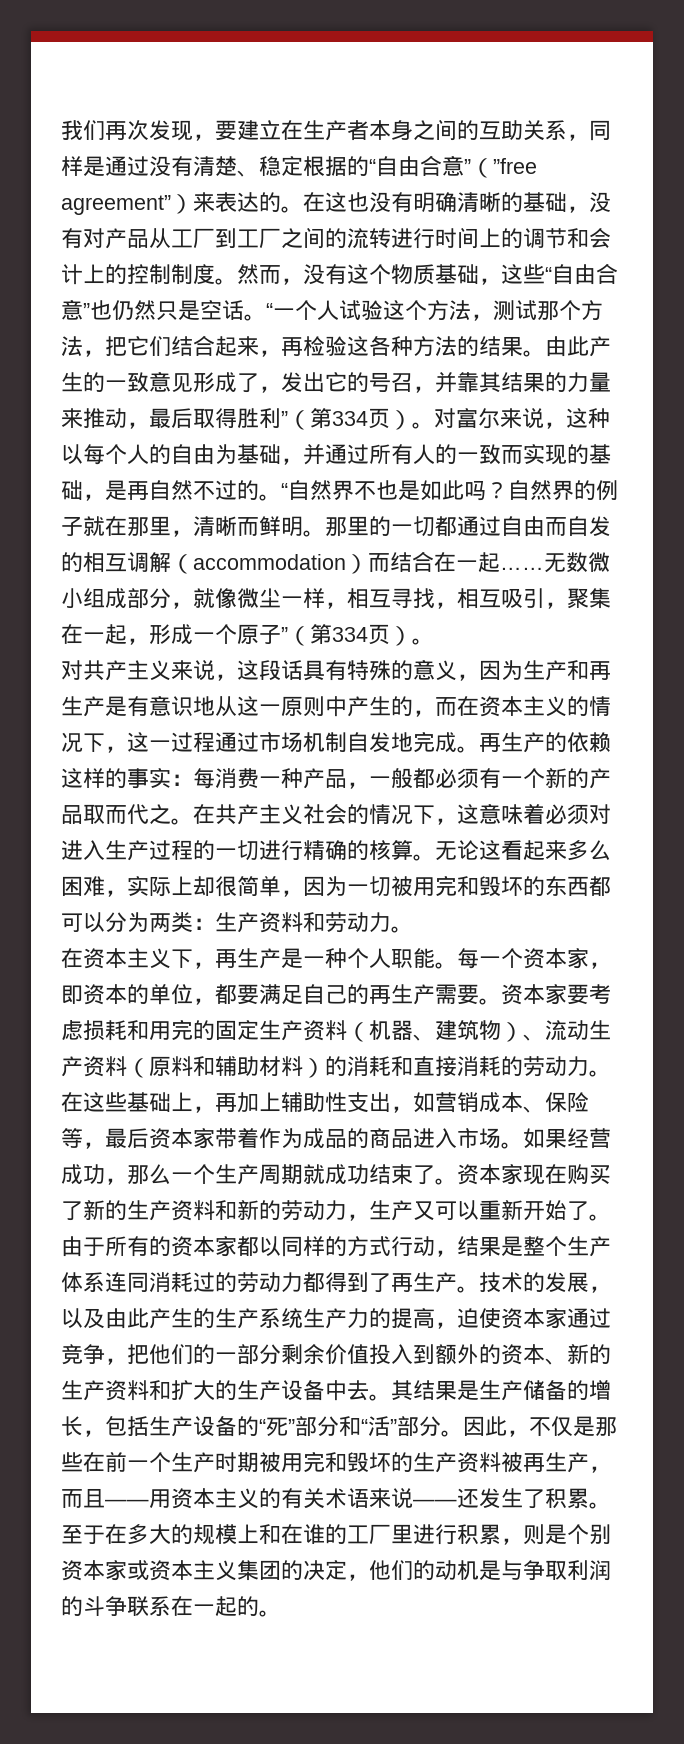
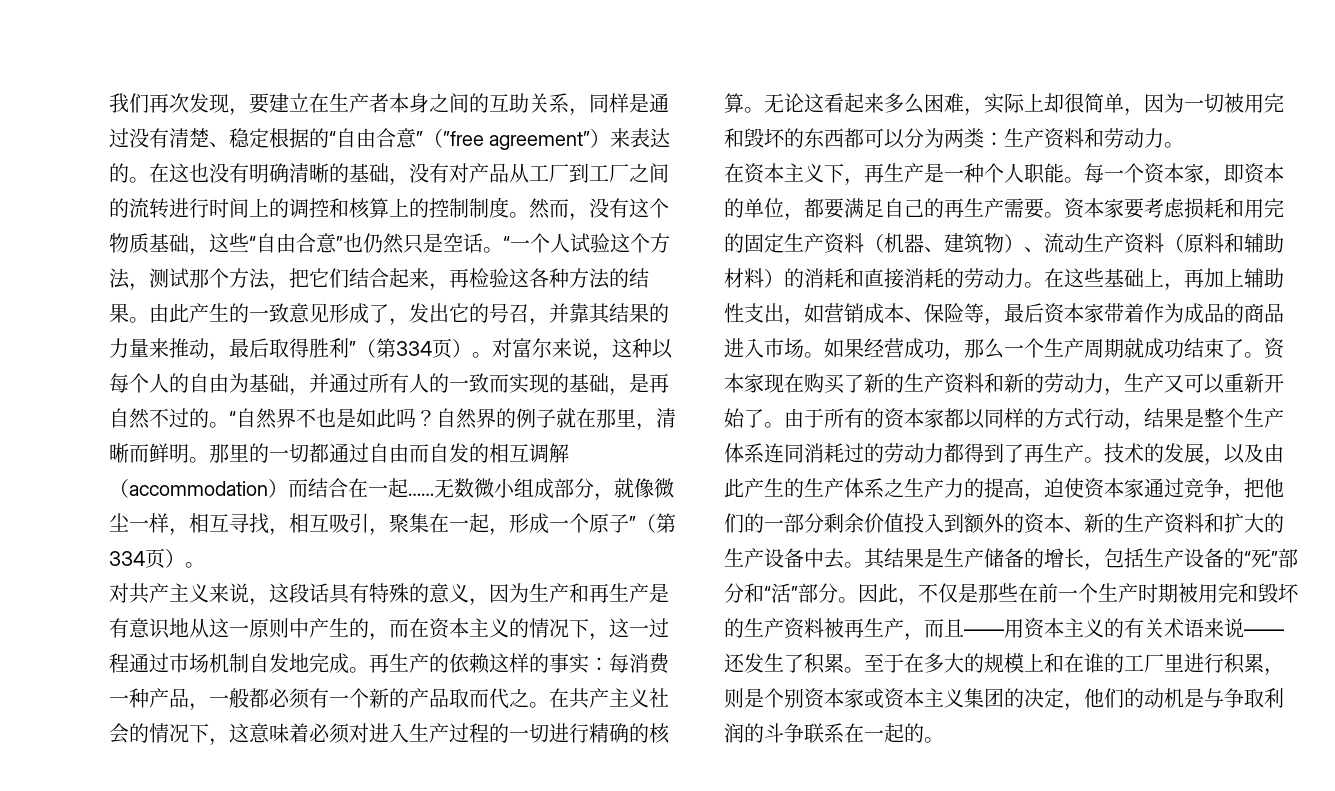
- 在这也没有明确清晰的基础，没有对产品从工厂到工厂之间的流转进行时间上的调节和会计上的控制制度。
+ 在这也没有明确清晰的基础，没有对产品从工厂到工厂之间的流转进行时间上的调控和核算上的控制制度。
- 技术的发展，以及由此产生的生产系统生产力的提高，迫使资本家通过竞争，把他们的一部分剩余价值投入到额外的资本、新的生产资料和扩大的生产设备中去。
+ 技术的发展，以及由此产生的生产体系之生产力的提高，迫使资本家通过竞争，把他们的一部分剩余价值投入到额外的资本、新的生产资料和扩大的生产设备中去。

